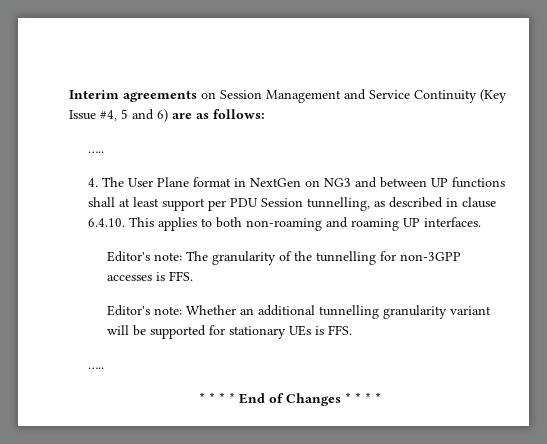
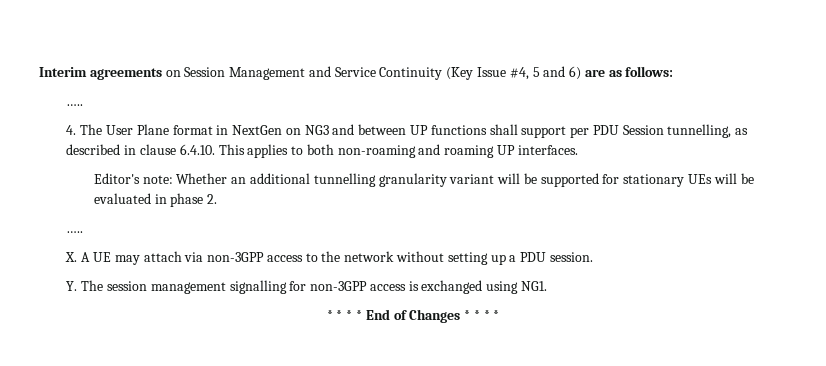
- 4. The User Plane format in NextGen on NG3 and between UP functions shall at least support per PDU Session tunnelling, as described in clause 6.4.10. This applies to both non-roaming and roaming UP interfaces.
+ 4. The User Plane format in NextGen on NG3 and between UP functions shall support per PDU Session tunnelling, as described in clause 6.4.10. This applies to both non-roaming and roaming UP interfaces.
- Editor's note: The granularity of the tunnelling for non-3GPP accesses is FFS.
- Editor's note: Whether an additional tunnelling granularity variant will be supported for stationary UEs is FFS.
+ Editor's note: Whether an additional tunnelling granularity variant will be supported for stationary UEs will be evaluated in phase 2.
  …..
+ X. A UE may attach via non-3GPP access to the network without setting up a PDU session.
+ Y. The session management signalling for non-3GPP access is exchanged using NG1.

